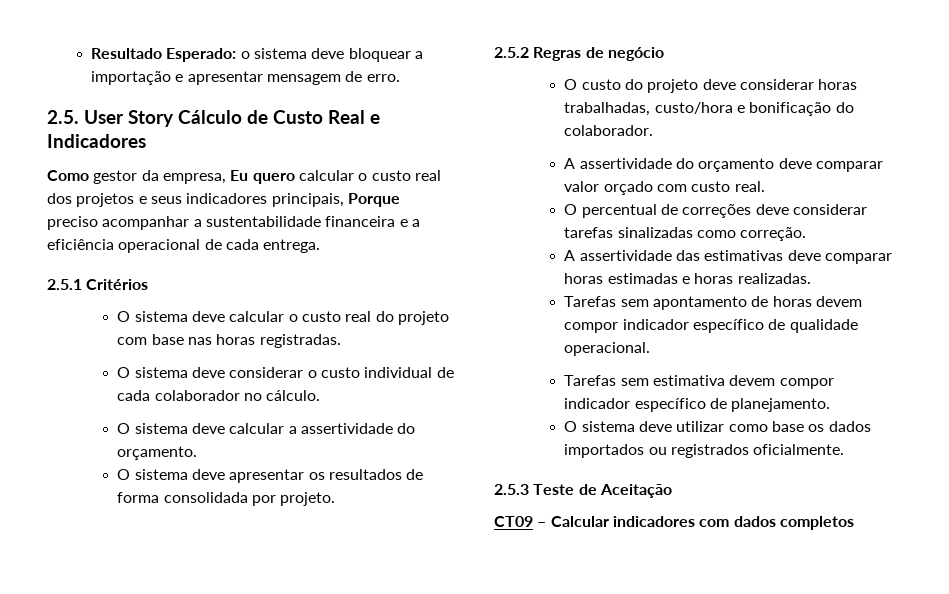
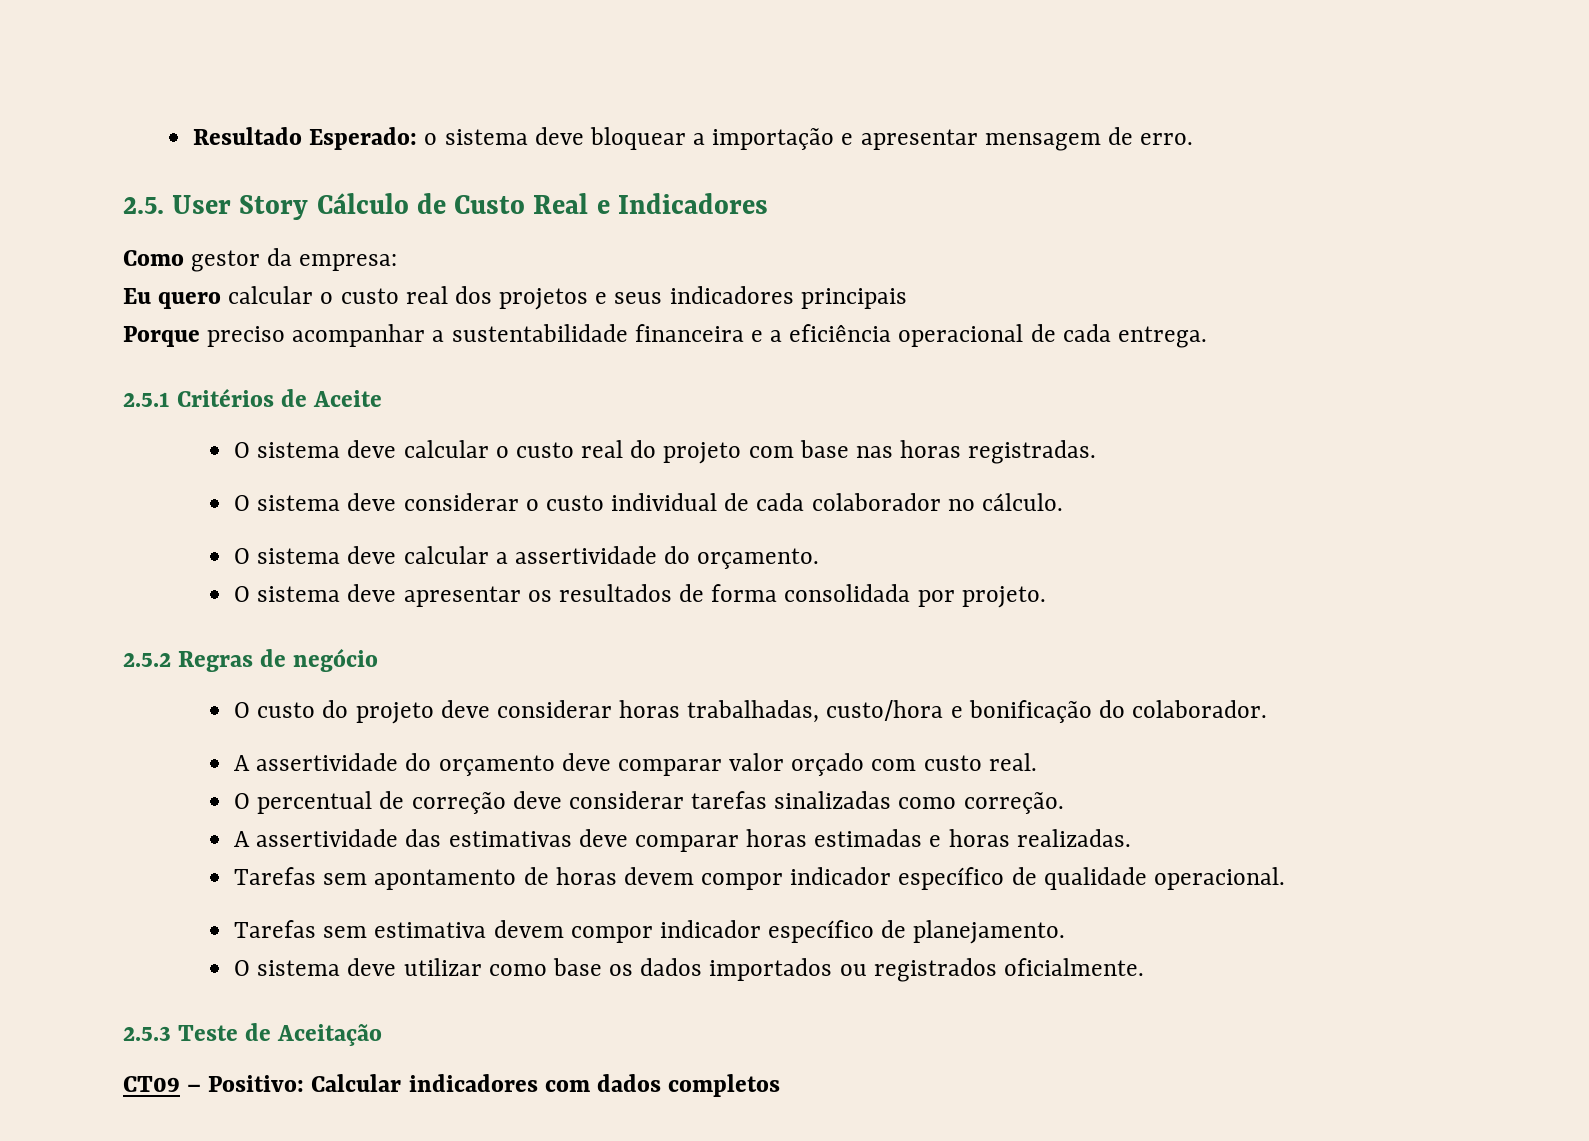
- Como gestor da empresa, Eu quero calcular o custo real dos projetos e seus indicadores principais, Porque preciso acompanhar a sustentabilidade financeira e a eficiência operacional de cada entrega.
+ Como gestor da empresa:
+ Eu quero calcular o custo real dos projetos e seus indicadores principais
+ Porque preciso acompanhar a sustentabilidade financeira e a eficiência operacional de cada entrega.
- 2.5.1 Critérios
+ 2.5.1 Critérios de Aceite
- O percentual de correções deve considerar tarefas sinalizadas como correção.
+ O percentual de correção deve considerar tarefas sinalizadas como correção.
- CT09 – Calcular indicadores com dados completos
+ CT09 – Positivo: Calcular indicadores com dados completos

